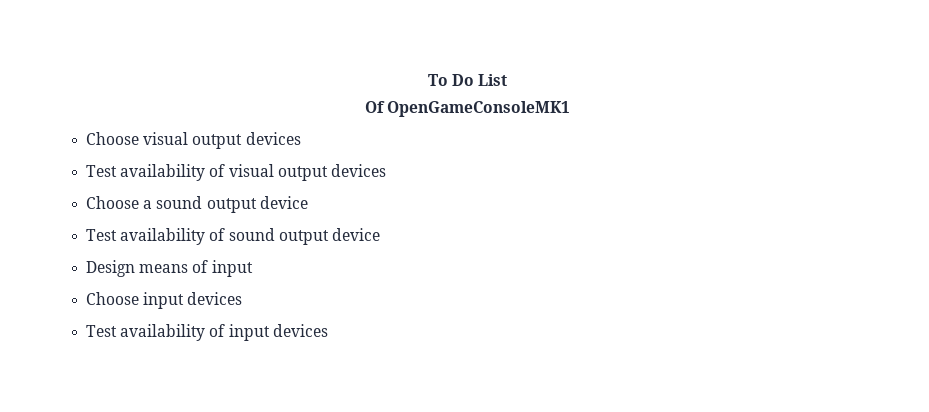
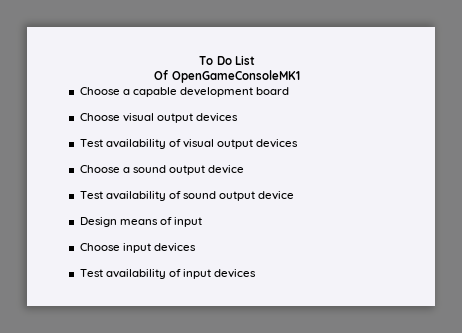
+ Choose a capable development board

